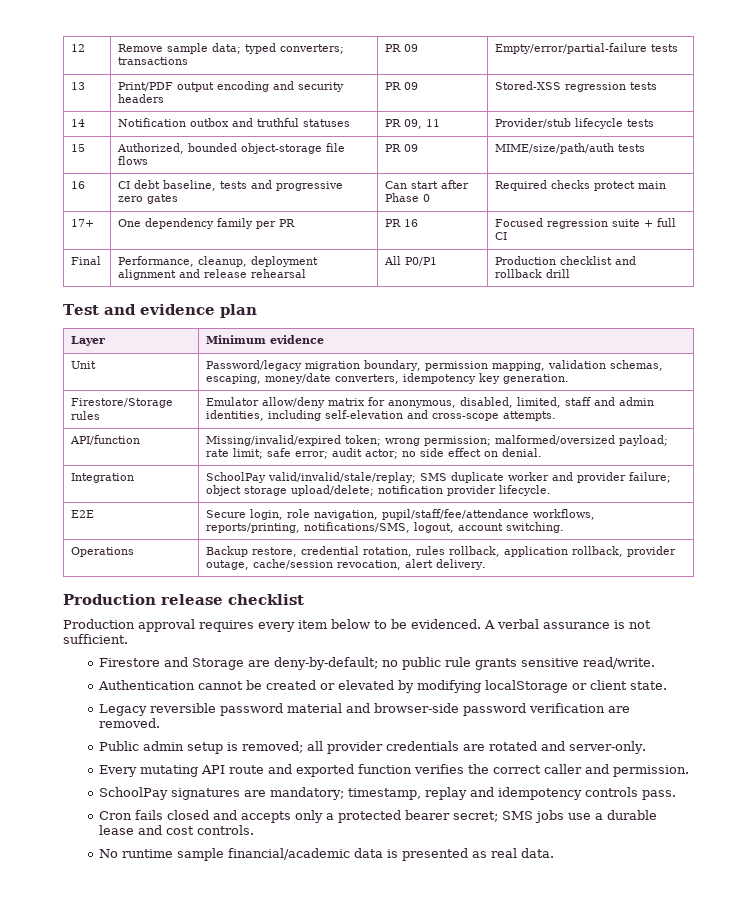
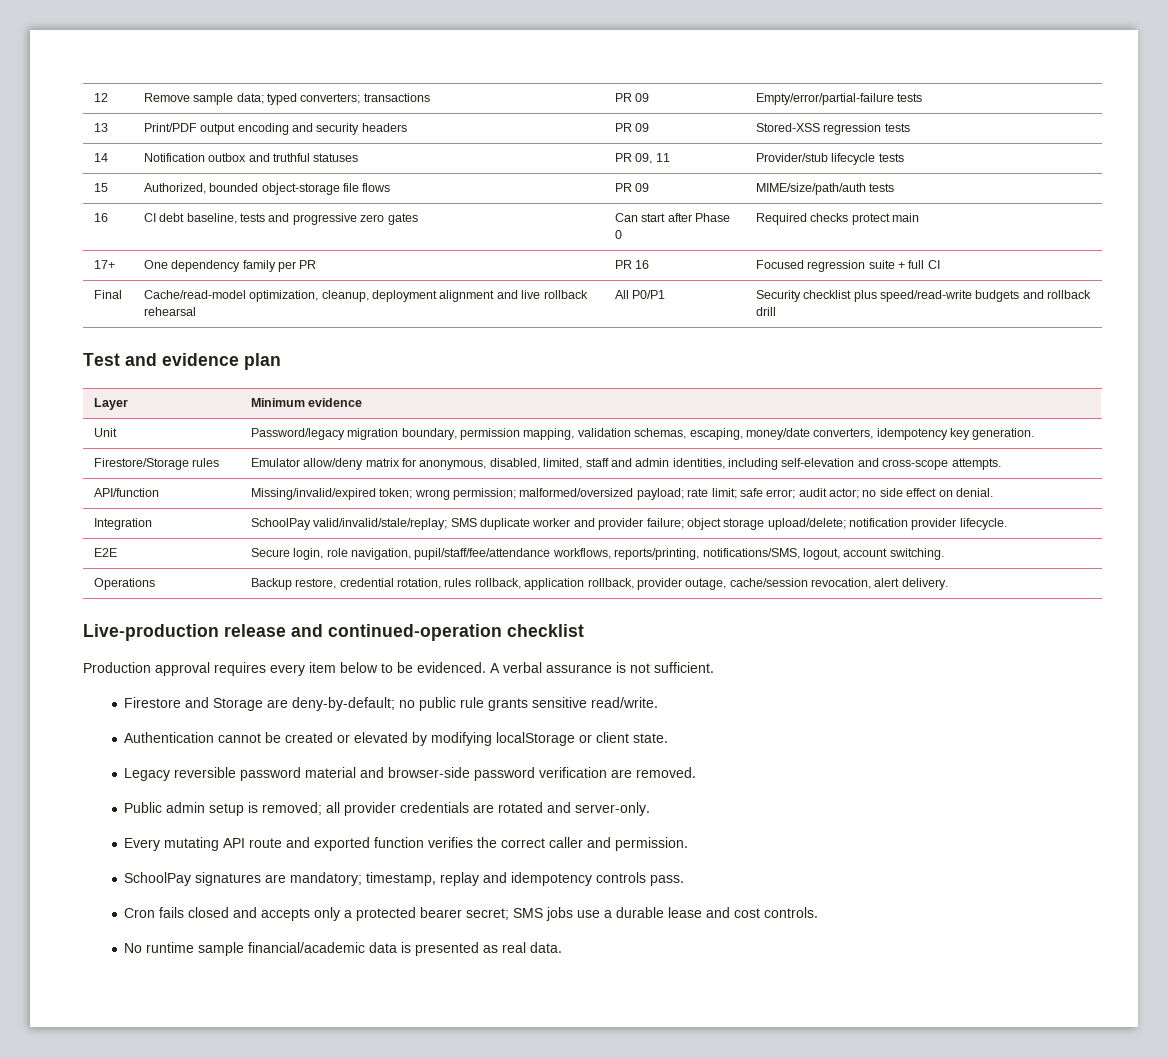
- Final | Performance, cleanup, deployment alignment and release rehearsal | All P0/P1 | Production checklist and rollback drill
+ Final | Cache/read-model optimization, cleanup, deployment alignment and live rollback rehearsal | All P0/P1 | Security checklist plus speed/read-write budgets and rollback drill
- Production release checklist
+ Live-production release and continued-operation checklist

